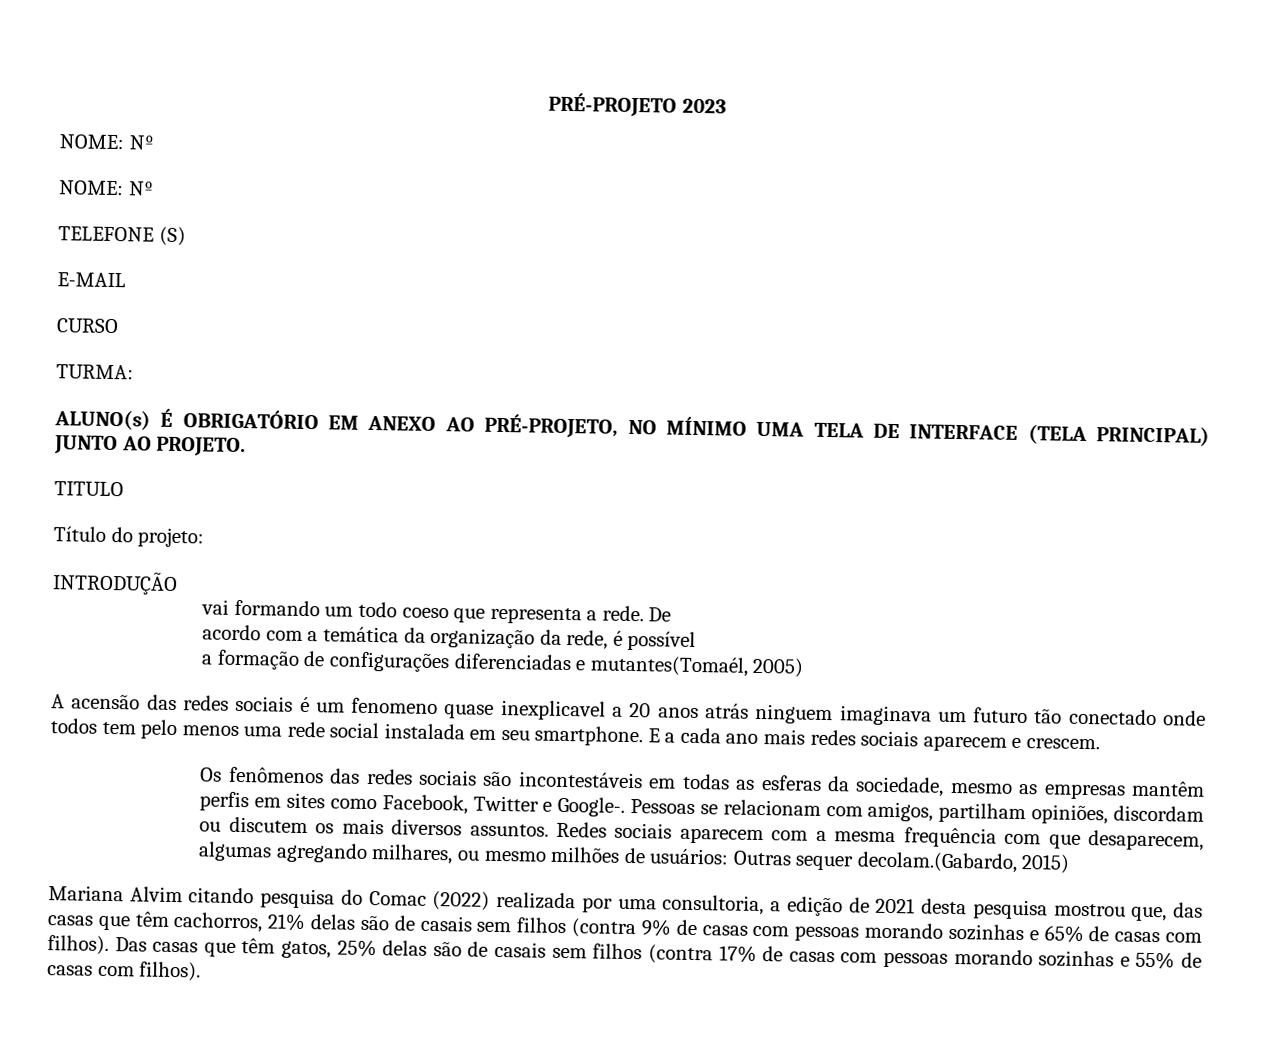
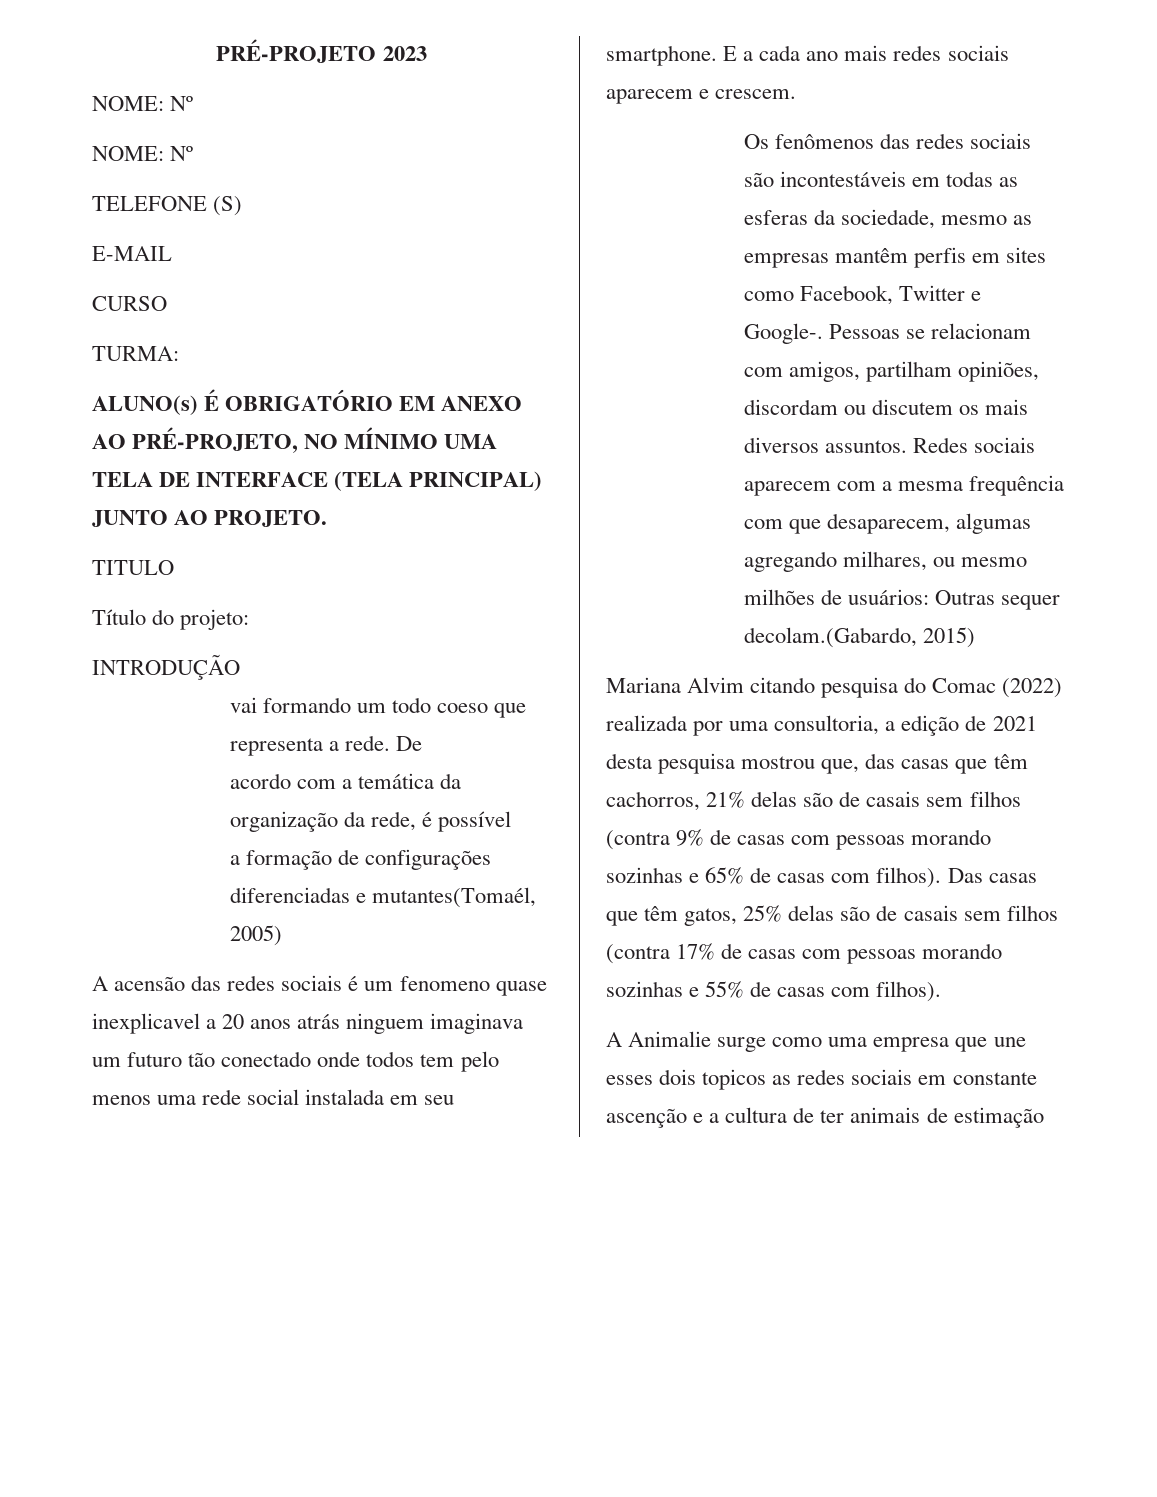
+ A Animalie surge como uma empresa que une esses dois topicos as redes sociais em constante ascenção e a cultura de ter animais de estimação

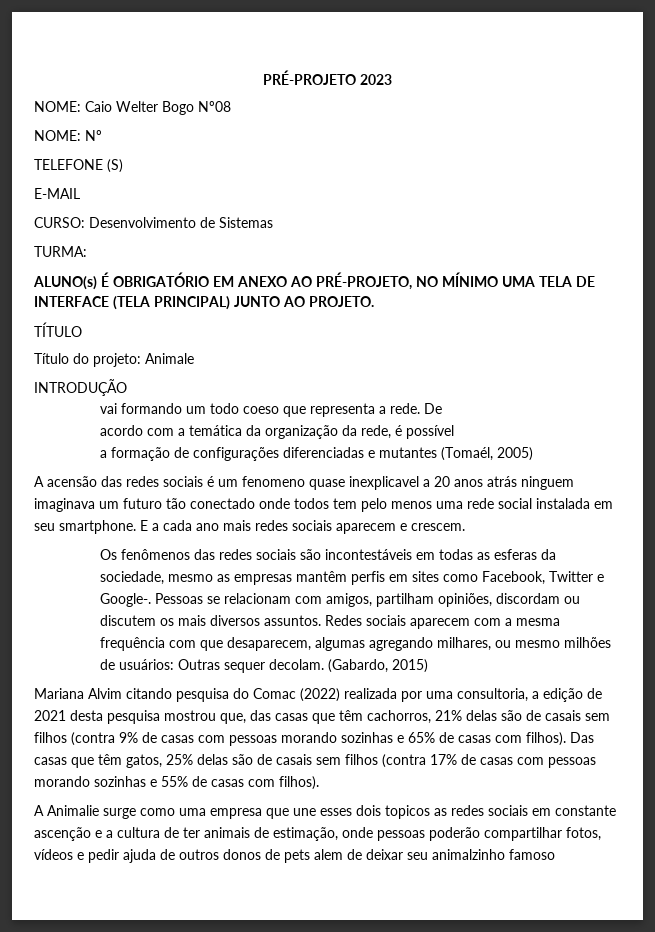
  PRÉ-PROJETO 2023
- NOME: Nº
+ NOME: Caio Welter Bogo Nº08
- CURSO
+ CURSO: Desenvolvimento de Sistemas
- TITULO
+ TÍTULO
- Título do projeto:
+ Título do projeto: Animale
- a formação de configurações diferenciadas e mutantes(Tomaél, 2005)
+ a formação de configurações diferenciadas e mutantes (Tomaél, 2005)
- Redes sociais aparecem com a mesma frequência com que desaparecem, algumas agregando milhares, ou mesmo milhões de usuários: Outras sequer decolam.(Gabardo, 2015)
+ Redes sociais aparecem com a mesma frequência com que desaparecem, algumas agregando milhares, ou mesmo milhões de usuários: Outras sequer decolam. (Gabardo, 2015)
- A Animalie surge como uma empresa que une esses dois topicos as redes sociais em constante ascenção e a cultura de ter animais de estimação
+ A Animalie surge como uma empresa que une esses dois topicos as redes sociais em constante ascenção e a cultura de ter animais de estimação, onde pessoas poderão compartilhar fotos, vídeos e pedir ajuda de outros donos de pets alem de deixar seu animalzinho famoso

